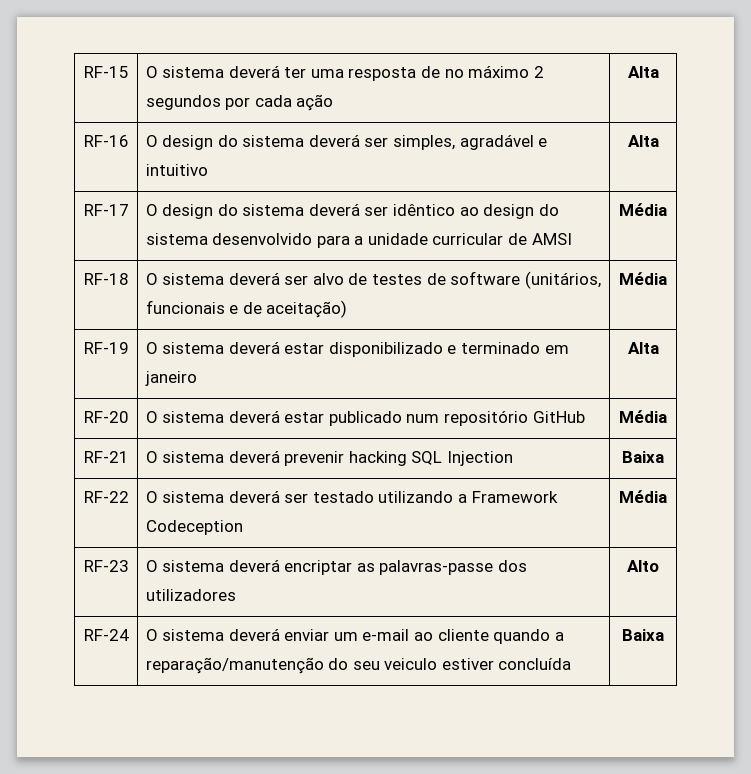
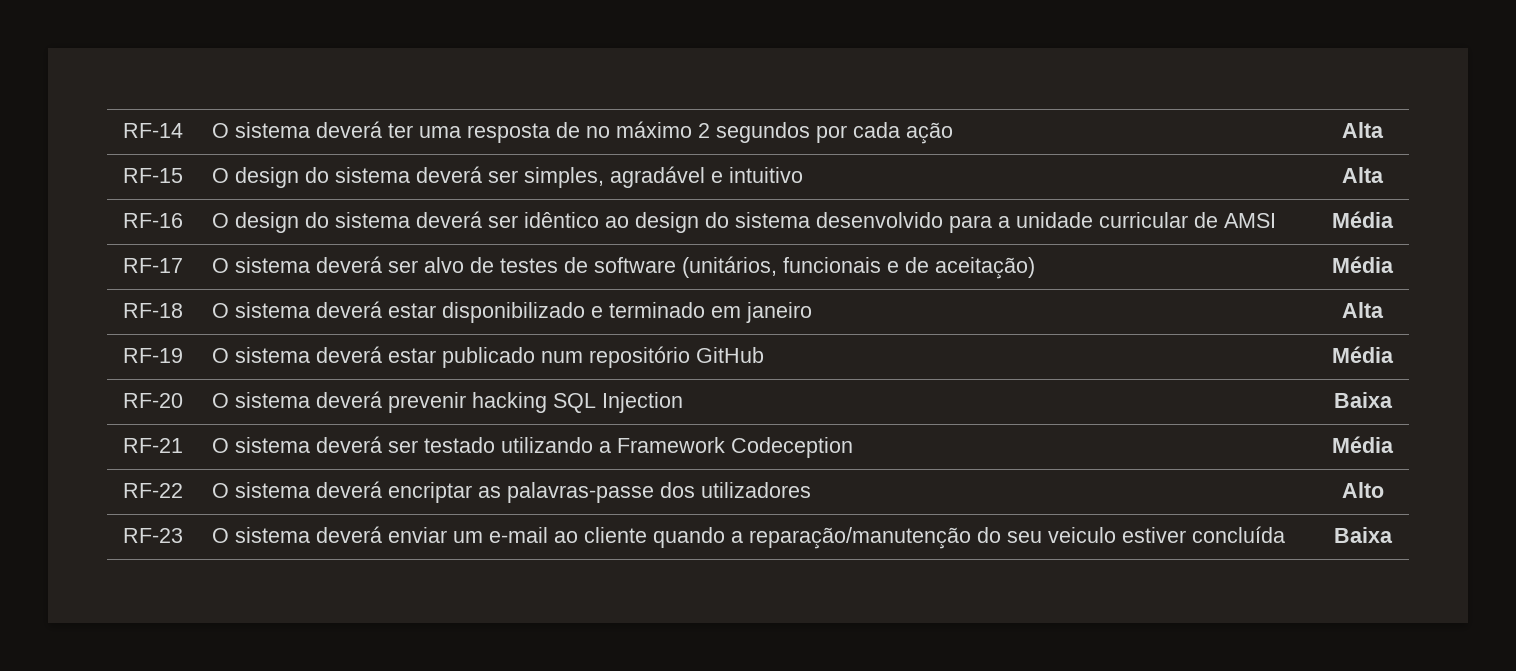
- RF-15 | O sistema deverá ter uma resposta de no máximo 2 segundos por cada ação | Alta
+ RF-14 | O sistema deverá ter uma resposta de no máximo 2 segundos por cada ação | Alta
- RF-16 | O design do sistema deverá ser simples, agradável e intuitivo | Alta
+ RF-15 | O design do sistema deverá ser simples, agradável e intuitivo | Alta
- RF-17 | O design do sistema deverá ser idêntico ao design do sistema desenvolvido para a unidade curricular de AMSI | Média
+ RF-16 | O design do sistema deverá ser idêntico ao design do sistema desenvolvido para a unidade curricular de AMSI | Média
- RF-18 | O sistema deverá ser alvo de testes de software (unitários, funcionais e de aceitação) | Média
+ RF-17 | O sistema deverá ser alvo de testes de software (unitários, funcionais e de aceitação) | Média
- RF-19 | O sistema deverá estar disponibilizado e terminado em janeiro | Alta
+ RF-18 | O sistema deverá estar disponibilizado e terminado em janeiro | Alta
- RF-20 | O sistema deverá estar publicado num repositório GitHub | Média
+ RF-19 | O sistema deverá estar publicado num repositório GitHub | Média
- RF-21 | O sistema deverá prevenir hacking SQL Injection | Baixa
+ RF-20 | O sistema deverá prevenir hacking SQL Injection | Baixa
- RF-22 | O sistema deverá ser testado utilizando a Framework Codeception | Média
+ RF-21 | O sistema deverá ser testado utilizando a Framework Codeception | Média
- RF-23 | O sistema deverá encriptar as palavras-passe dos utilizadores | Alto
+ RF-22 | O sistema deverá encriptar as palavras-passe dos utilizadores | Alto
- RF-24 | O sistema deverá enviar um e-mail ao cliente quando a reparação/manutenção do seu veiculo estiver concluída | Baixa
+ RF-23 | O sistema deverá enviar um e-mail ao cliente quando a reparação/manutenção do seu veiculo estiver concluída | Baixa

